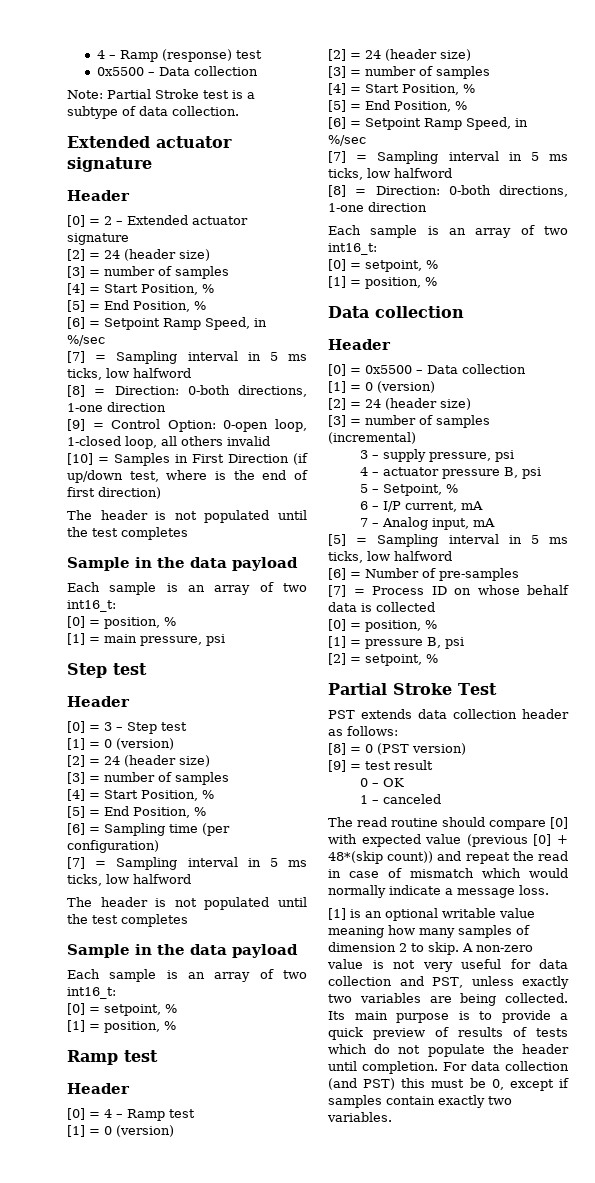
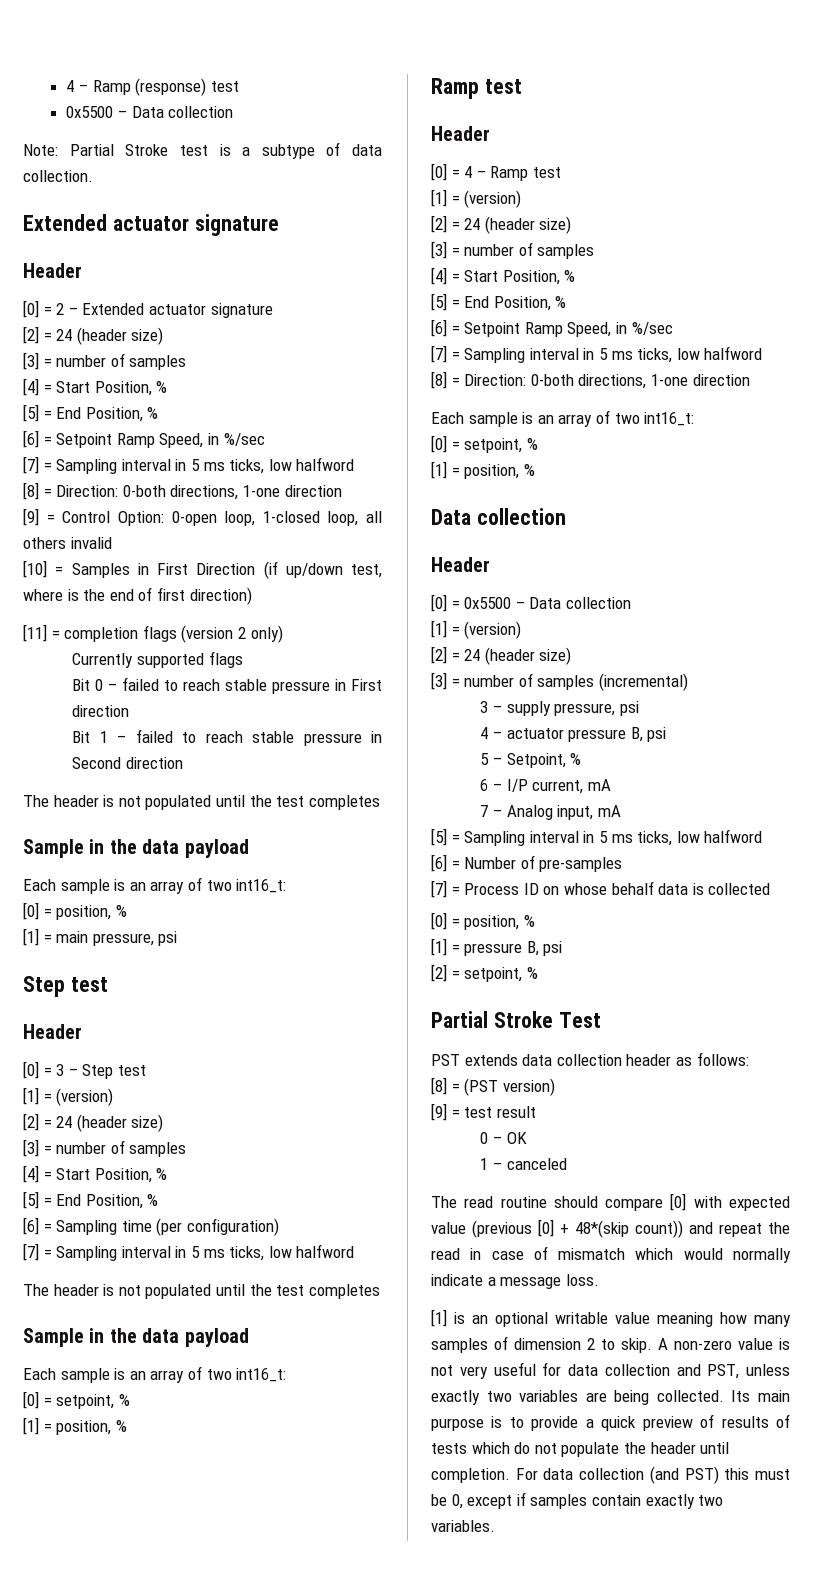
+ [11] = completion flags (version 2 only)
+ Currently supported flags
+ Bit 0 – failed to reach stable pressure in First direction
+ Bit 1 – failed to reach stable pressure in Second direction
  [0] = 3 – Step test
- [1] = 0 (version)
+ [1] = (version)
  [0] = 4 – Ramp test
- [1] = 0 (version)
+ [1] = (version)
  [0] = 0x5500 – Data collection
- [1] = 0 (version)
+ [1] = (version)
- [8] = 0 (PST version)
+ [8] = (PST version)

